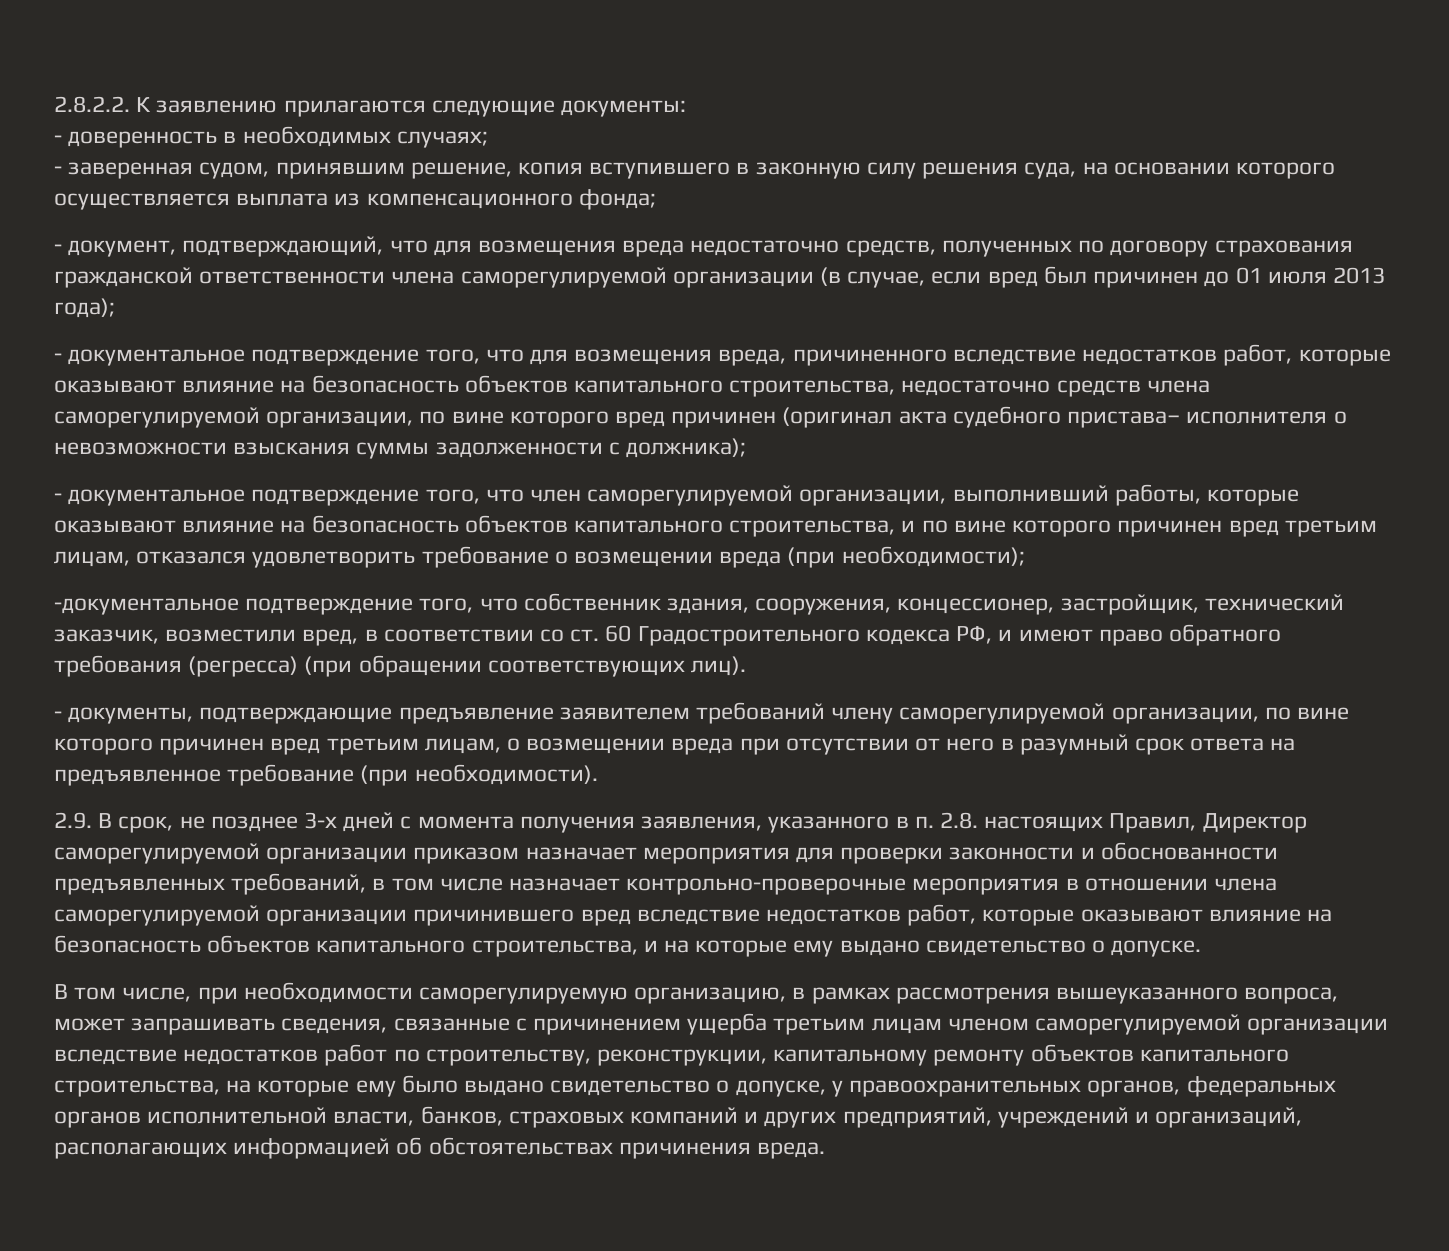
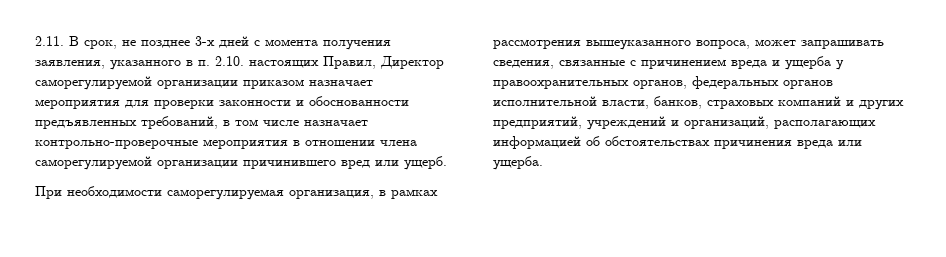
- 2.8.2.2. К заявлению прилагаются следующие документы:
- - доверенность в необходимых случаях;
- - заверенная судом, принявшим решение, копия вступившего в законную силу решения суда, на основании которого осуществляется выплата из компенсационного фонда;
- - документ, подтверждающий, что для возмещения вреда недостаточно средств, полученных по договору страхования гражданской ответственности члена саморегулируемой организации (в случае, если вред был причинен до 01 июля 2013 года);
- - документальное подтверждение того, что для возмещения вреда, причиненного вследствие недостатков работ, которые оказывают влияние на безопасность объектов капитального строительства, недостаточно средств члена саморегулируемой организации, по вине которого вред причинен (оригинал акта судебного пристава– исполнителя о невозможности взыскания суммы задолженности с должника);
- - документальное подтверждение того, что член саморегулируемой организации, выполнивший работы, которые оказывают влияние на безопасность объектов капитального строительства, и по вине которого причинен вред третьим лицам, отказался удовлетворить требование о возмещении вреда (при необходимости);
- -документальное подтверждение того, что собственник здания, сооружения, концессионер, застройщик, технический заказчик, возместили вред, в соответствии со ст. 60 Градостроительного кодекса РФ, и имеют право обратного требования (регресса) (при обращении соответствующих лиц).
- - документы, подтверждающие предъявление заявителем требований члену саморегулируемой организации, по вине которого причинен вред третьим лицам, о возмещении вреда при отсутствии от него в разумный срок ответа на предъявленное требование (при необходимости).
- 2.9. В срок, не позднее 3-х дней с момента получения заявления, указанного в п. 2.8. настоящих Правил, Директор саморегулируемой организации приказом назначает мероприятия для проверки законности и обоснованности предъявленных требований, в том числе назначает контрольно-проверочные мероприятия в отношении члена саморегулируемой организации причинившего вред вследствие недостатков работ, которые оказывают влияние на безопасность объектов капитального строительства, и на которые ему выдано свидетельство о допуске.
- В том числе, при необходимости саморегулируемую организацию, в рамках рассмотрения вышеуказанного вопроса, может запрашивать сведения, связанные с причинением ущерба третьим лицам членом саморегулируемой организации вследствие недостатков работ по строительству, реконструкции, капитальному ремонту объектов капитального строительства, на которые ему было выдано свидетельство о допуске, у правоохранительных органов, федеральных органов исполнительной власти, банков, страховых компаний и других предприятий, учреждений и организаций, располагающих информацией об обстоятельствах причинения вреда.
+ 2.11. В срок, не позднее 3-х дней с момента получения заявления, указанного в п. 2.10. настоящих Правил, Директор саморегулируемой организации приказом назначает мероприятия для проверки законности и обоснованности предъявленных требований, в том числе назначает контрольно-проверочные мероприятия в отношении члена саморегулируемой организации причинившего вред или ущерб.
+ При необходимости саморегулируемая организация, в рамках рассмотрения вышеуказанного вопроса, может запрашивать сведения, связанные с причинением вреда и ущерба у правоохранительных органов, федеральных органов исполнительной власти, банков, страховых компаний и других предприятий, учреждений и организаций, располагающих информацией об обстоятельствах причинения вреда или ущерба.

